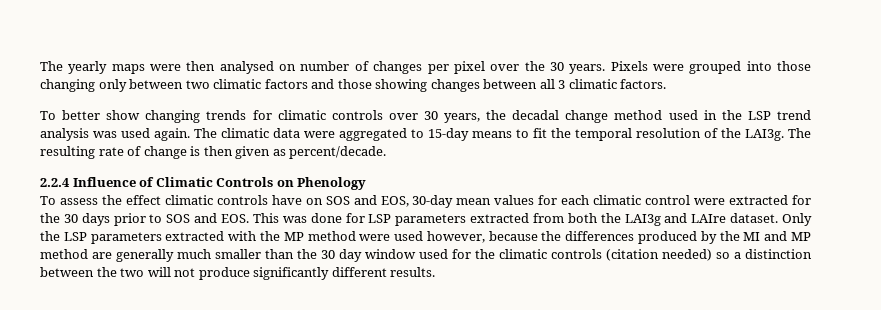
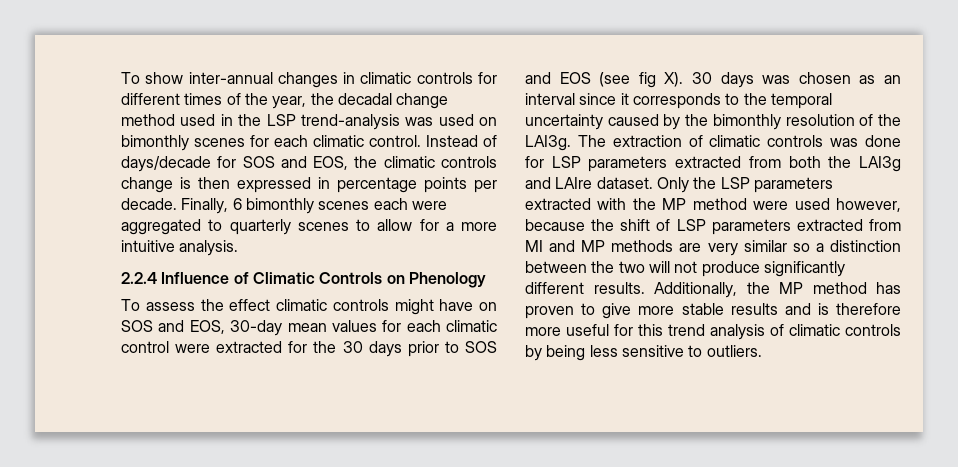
- The yearly maps were then analysed on number of changes per pixel over the 30 years. Pixels were grouped into those changing only between two climatic factors and those showing changes between all 3 climatic factors.
- To better show changing trends for climatic controls over 30 years, the decadal change method used in the LSP trend analysis was used again. The climatic data were aggregated to 15-day means to fit the temporal resolution of the LAI3g. The resulting rate of change is then given as percent/decade.
+ To show inter-annual changes in climatic controls for different times of the year, the decadal change method used in the LSP trend-analysis was used on bimonthly scenes for each climatic control. Instead of days/decade for SOS and EOS, the climatic controls change is then expressed in percentage points per decade. Finally, 6 bimonthly scenes each were aggregated to quarterly scenes to allow for a more intuitive analysis.
- To assess the effect climatic controls have on SOS and EOS, 30-day mean values for each climatic control were extracted for the 30 days prior to SOS and EOS. This was done for LSP parameters extracted from both the LAI3g and LAIre dataset.
+ To assess the effect climatic controls might have on SOS and EOS, 30-day mean values for each climatic control were extracted for the 30 days prior to SOS and EOS (see fig X). 30 days was chosen as an interval since it corresponds to the temporal uncertainty caused by the bimonthly resolution of the LAI3g. The extraction of climatic controls was done for LSP parameters extracted from both the LAI3g and LAIre dataset.
- Only the LSP parameters extracted with the MP method were used however, because the differences produced by the MI and MP method are generally much smaller than the 30 day window used for the climatic controls (citation needed) so a distinction between the two will not produce significantly different results.
+ Only the LSP parameters extracted with the MP method were used however, because the shift of LSP parameters extracted from MI and MP methods are very similar so a distinction between the two will not produce significantly different results.
+ Additionally, the MP method has proven to give more stable results and is therefore more useful for this trend analysis of climatic controls by being less sensitive to outliers.

